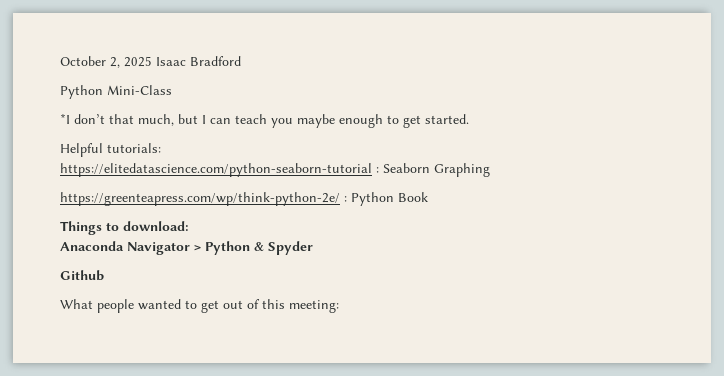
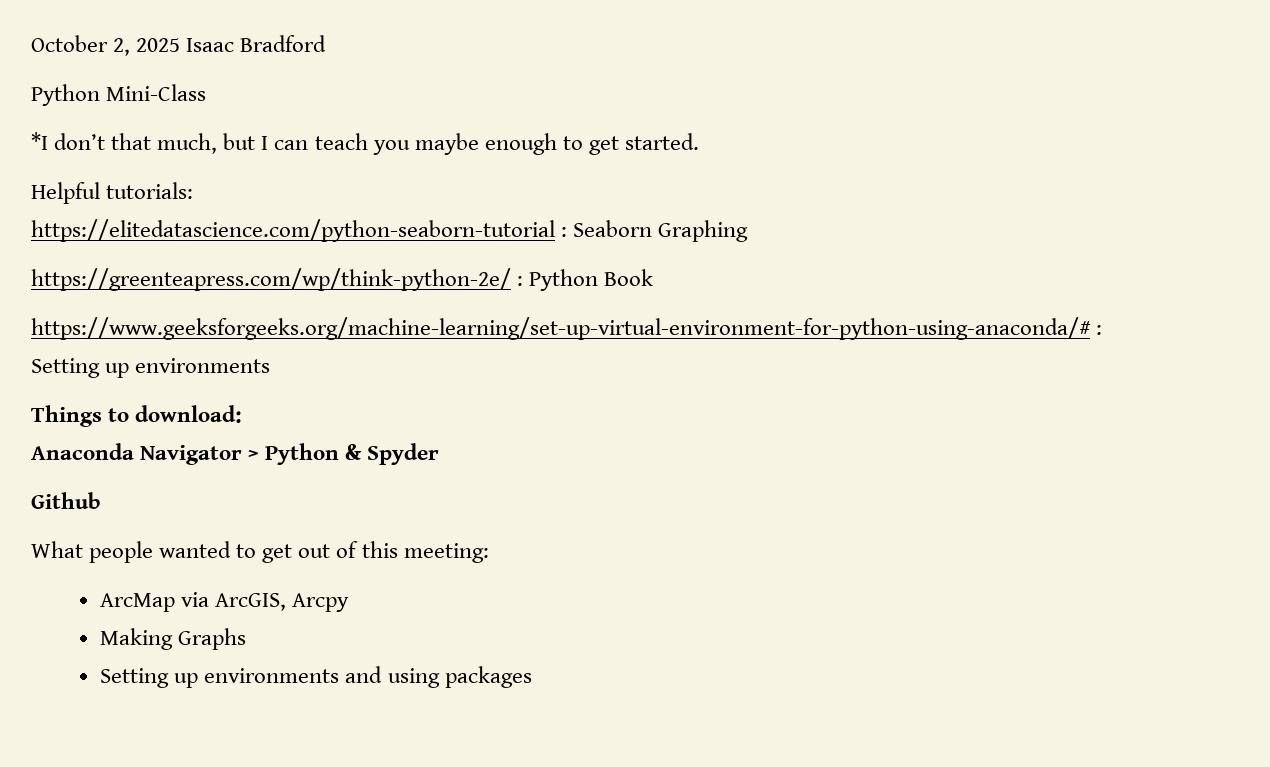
+ https://www.geeksforgeeks.org/machine-learning/set-up-virtual-environment-for-python-using-anaconda/# : Setting up environments
+ ArcMap via ArcGIS, Arcpy
+ Making Graphs
+ Setting up environments and using packages

